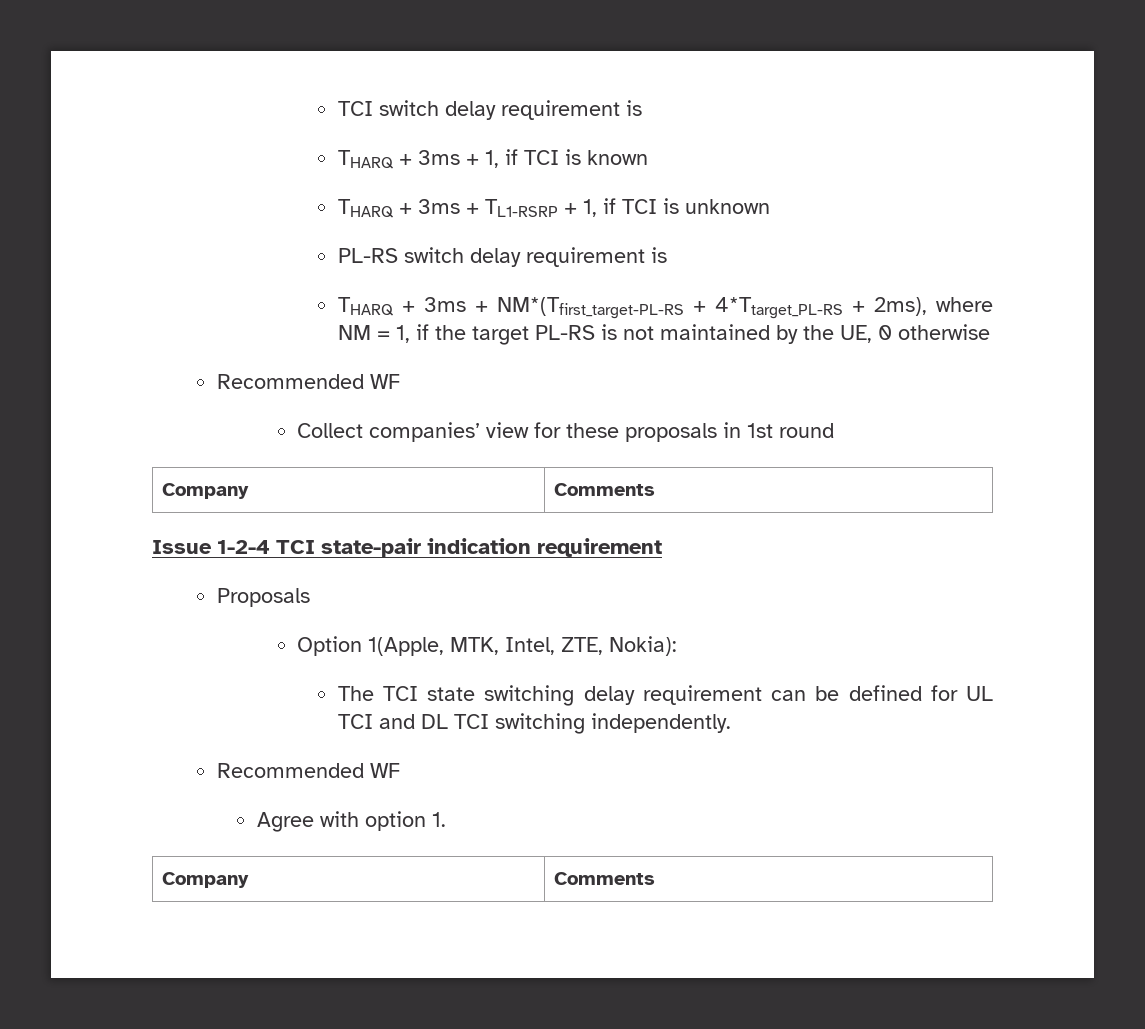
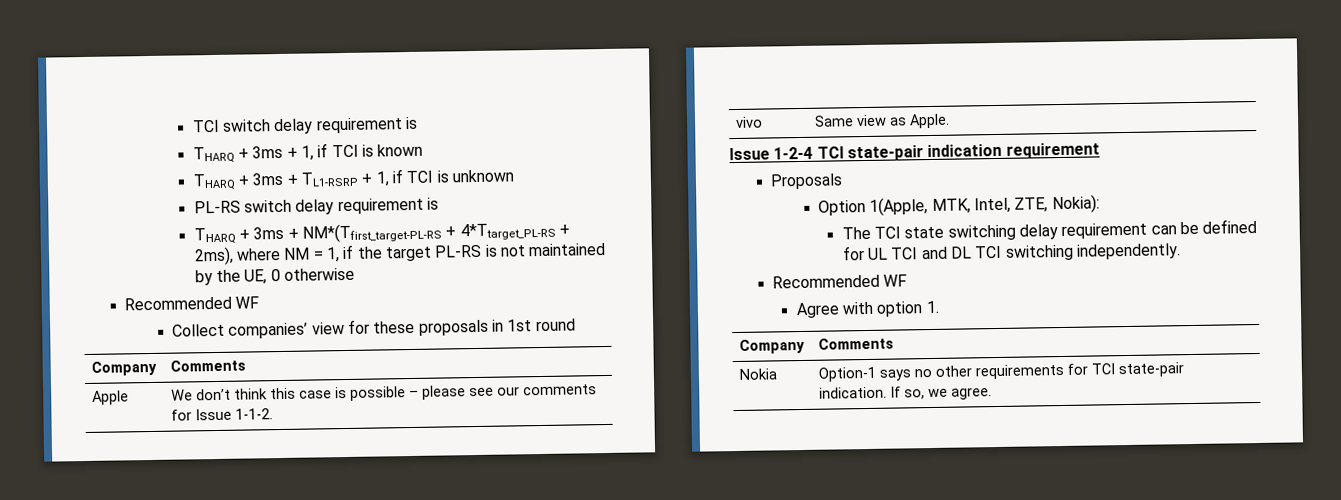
+ Apple | We don’t think this case is possible – please see our comments for Issue 1-1-2.
+ vivo | Same view as Apple.
+ Nokia | Option-1 says no other requirements for TCI state-pair indication. If so, we agree.

